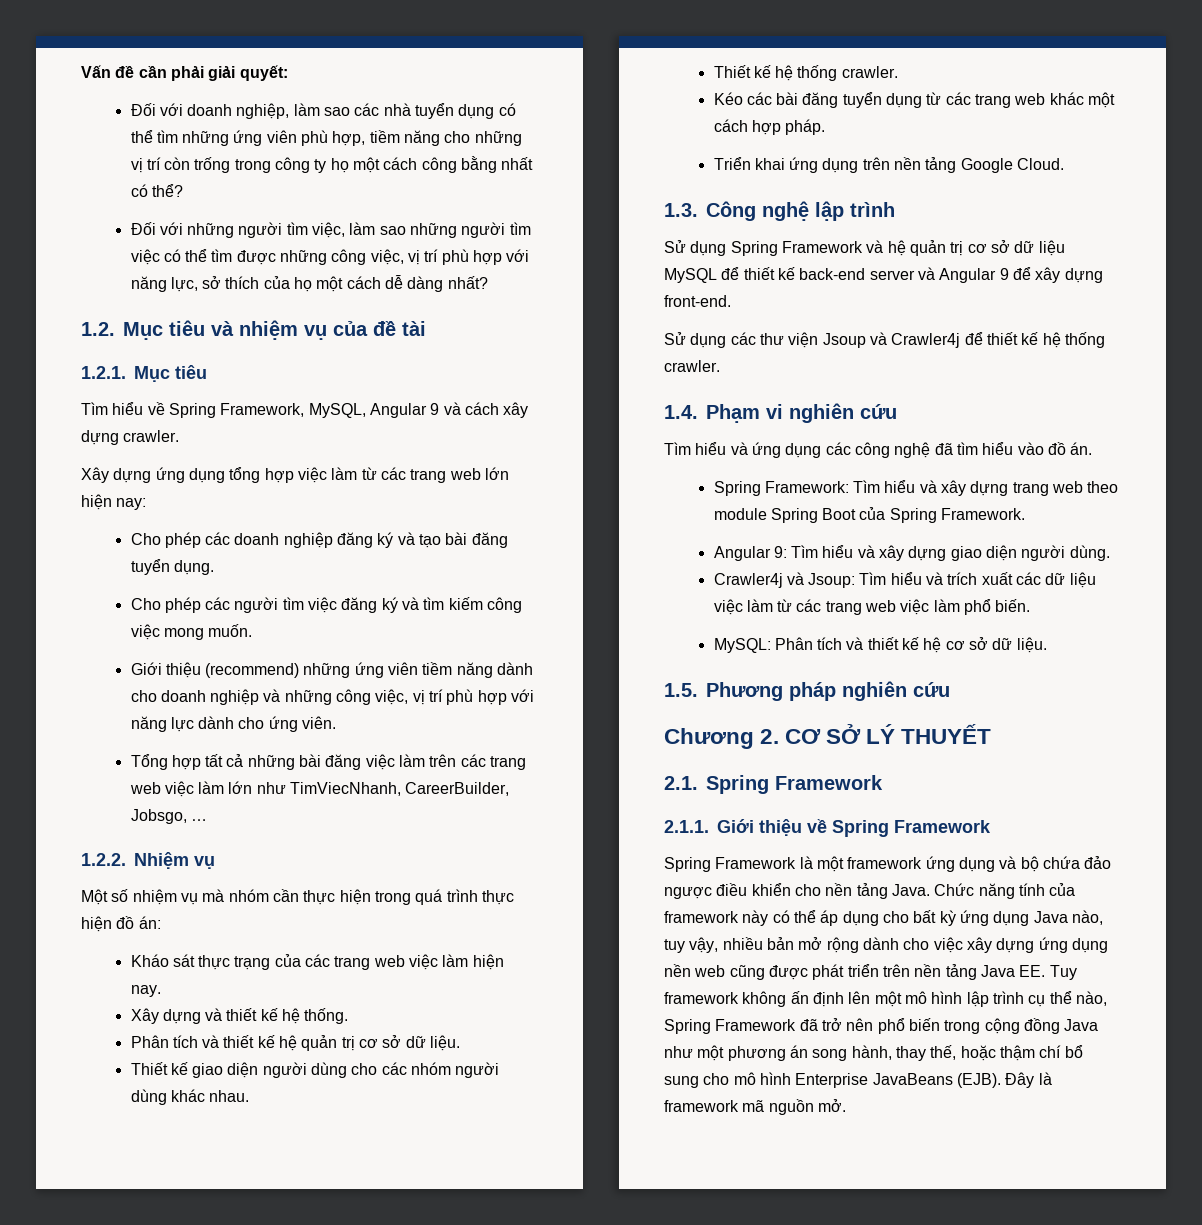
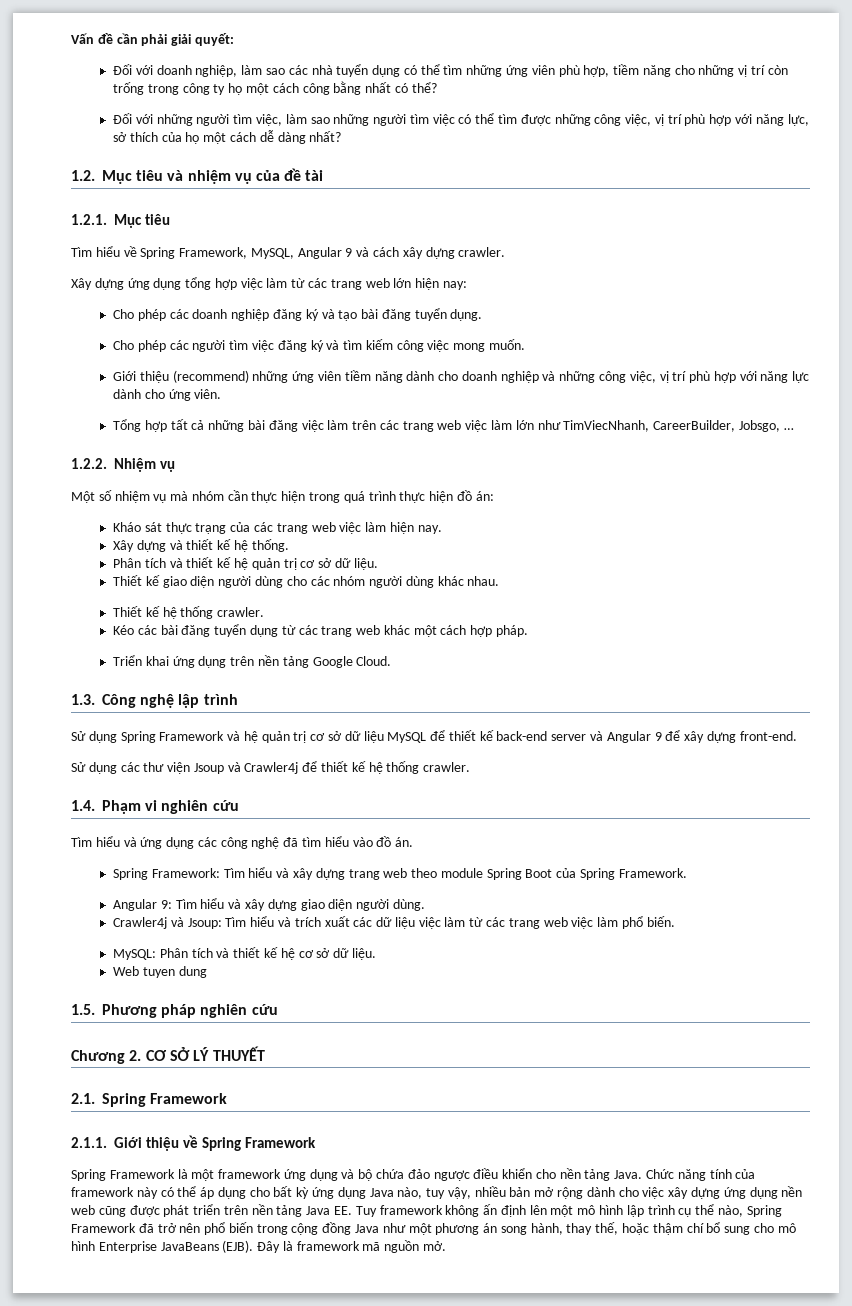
+ Web tuyen dung

